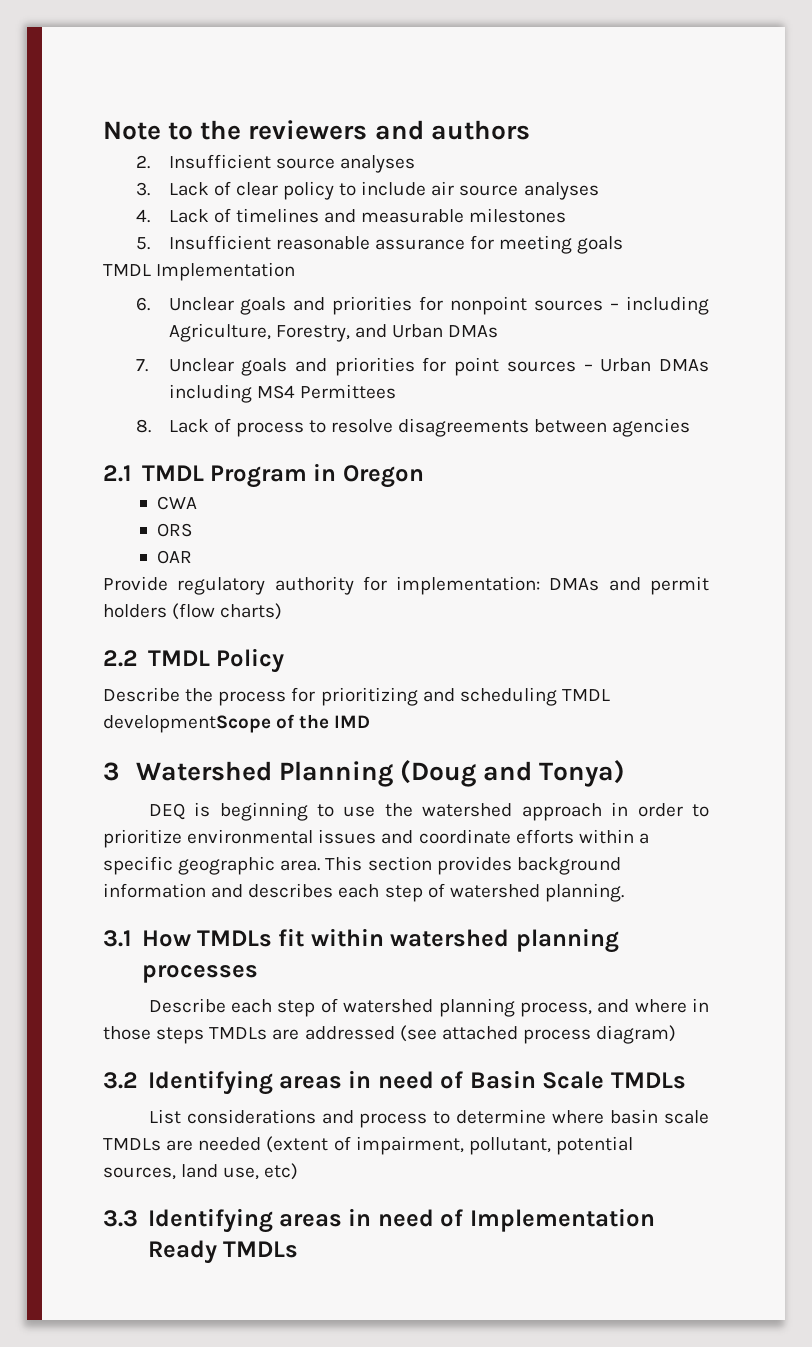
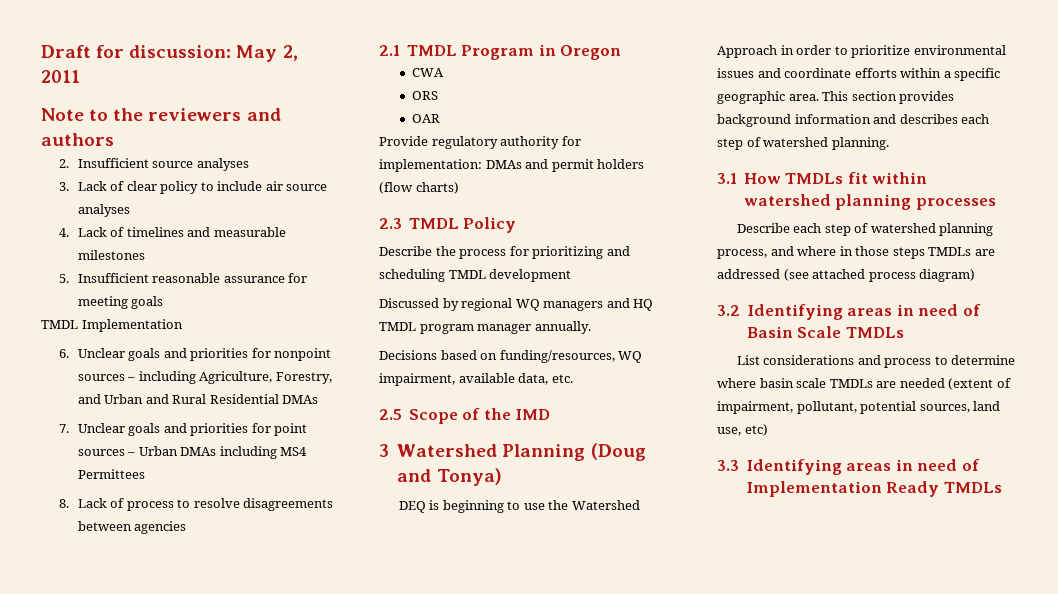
+ Draft for discussion: May 2, 2011
- 6. Unclear goals and priorities for nonpoint sources – including Agriculture, Forestry, and Urban DMAs
+ 6. Unclear goals and priorities for nonpoint sources – including Agriculture, Forestry, and Urban and Rural Residential DMAs
- 2.2 TMDL Policy
+ 2.3 TMDL Policy
- Describe the process for prioritizing and scheduling TMDL developmentScope of the IMD
+ Describe the process for prioritizing and scheduling TMDL development
+ Discussed by regional WQ managers and HQ TMDL program manager annually.
+ Decisions based on funding/resources, WQ impairment, available data, etc.
+ 2.5 Scope of the IMD
- DEQ is beginning to use the watershed approach in order to prioritize environmental issues and coordinate efforts within a specific geographic area.
+ DEQ is beginning to use the Watershed Approach in order to prioritize environmental issues and coordinate efforts within a specific geographic area.

